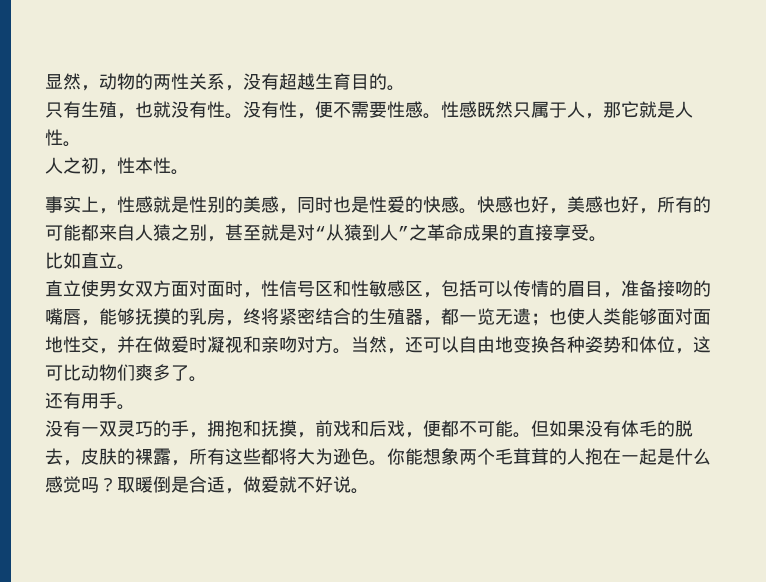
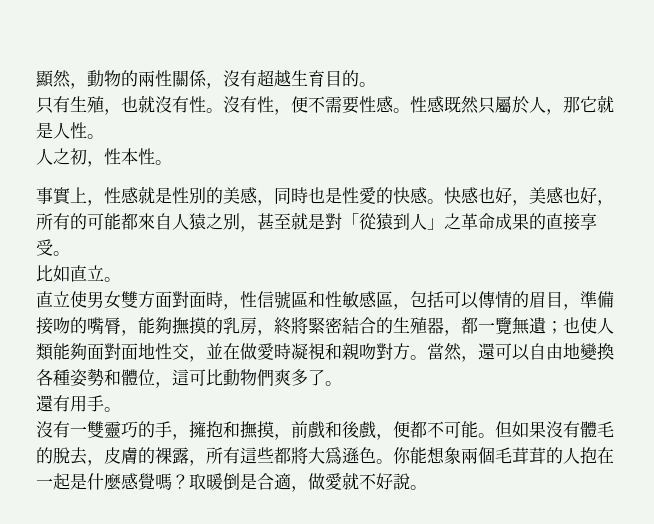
- 显然，动物的两性关系，没有超越生育目的。
+ 顯然，動物的兩性關係，沒有超越生育目的。
- 只有生殖，也就没有性。没有性，便不需要性感。
+ 只有生殖，也就沒有性。沒有性，便不需要性感。
- 性感既然只属于人，那它就是人性。
+ 性感既然只屬於人，那它就是人性。
- 事实上，性感就是性别的美感，同时也是性爱的快感。
+ 事實上，性感就是性別的美感，同時也是性愛的快感。
- 快感也好，美感也好，所有的可能都来自人猿之别，甚至就是对“从猿到人”之革命成果的直接享受。
+ 快感也好，美感也好，所有的可能都來自人猿之別，甚至就是對「從猿到人」之革命成果的直接享受。
- 直立使男女双方面对面时，性信号区和性敏感区，包括可以传情的眉目，准备接吻的嘴唇，能够抚摸的乳房，终将紧密结合的生殖器，都一览无遗；也使人类能够面对面地性交，并在做爱时凝视和亲吻对方。当然，还可以自由地变换各种姿势和体位，这可比动物们爽多了。
+ 直立使男女雙方面對面時，性信號區和性敏感區，包括可以傳情的眉目，準備接吻的嘴脣，能夠撫摸的乳房，終將緊密結合的生殖器，都一覽無遺；也使人類能夠面對面地性交，並在做愛時凝視和親吻對方。當然，還可以自由地變換各種姿勢和體位，這可比動物們爽多了。
- 还有用手。
+ 還有用手。
- 没有一双灵巧的手，拥抱和抚摸，前戏和后戏，便都不可能。
+ 沒有一雙靈巧的手，擁抱和撫摸，前戲和後戲，便都不可能。
- 但如果没有体毛的脱去，皮肤的裸露，所有这些都将大为逊色。
+ 但如果沒有體毛的脫去，皮膚的裸露，所有這些都將大爲遜色。
- 你能想象两个毛茸茸的人抱在一起是什么感觉吗？
+ 你能想象兩個毛茸茸的人抱在一起是什麼感覺嗎？
- 取暖倒是合适，做爱就不好说。
+ 取暖倒是合適，做愛就不好說。

